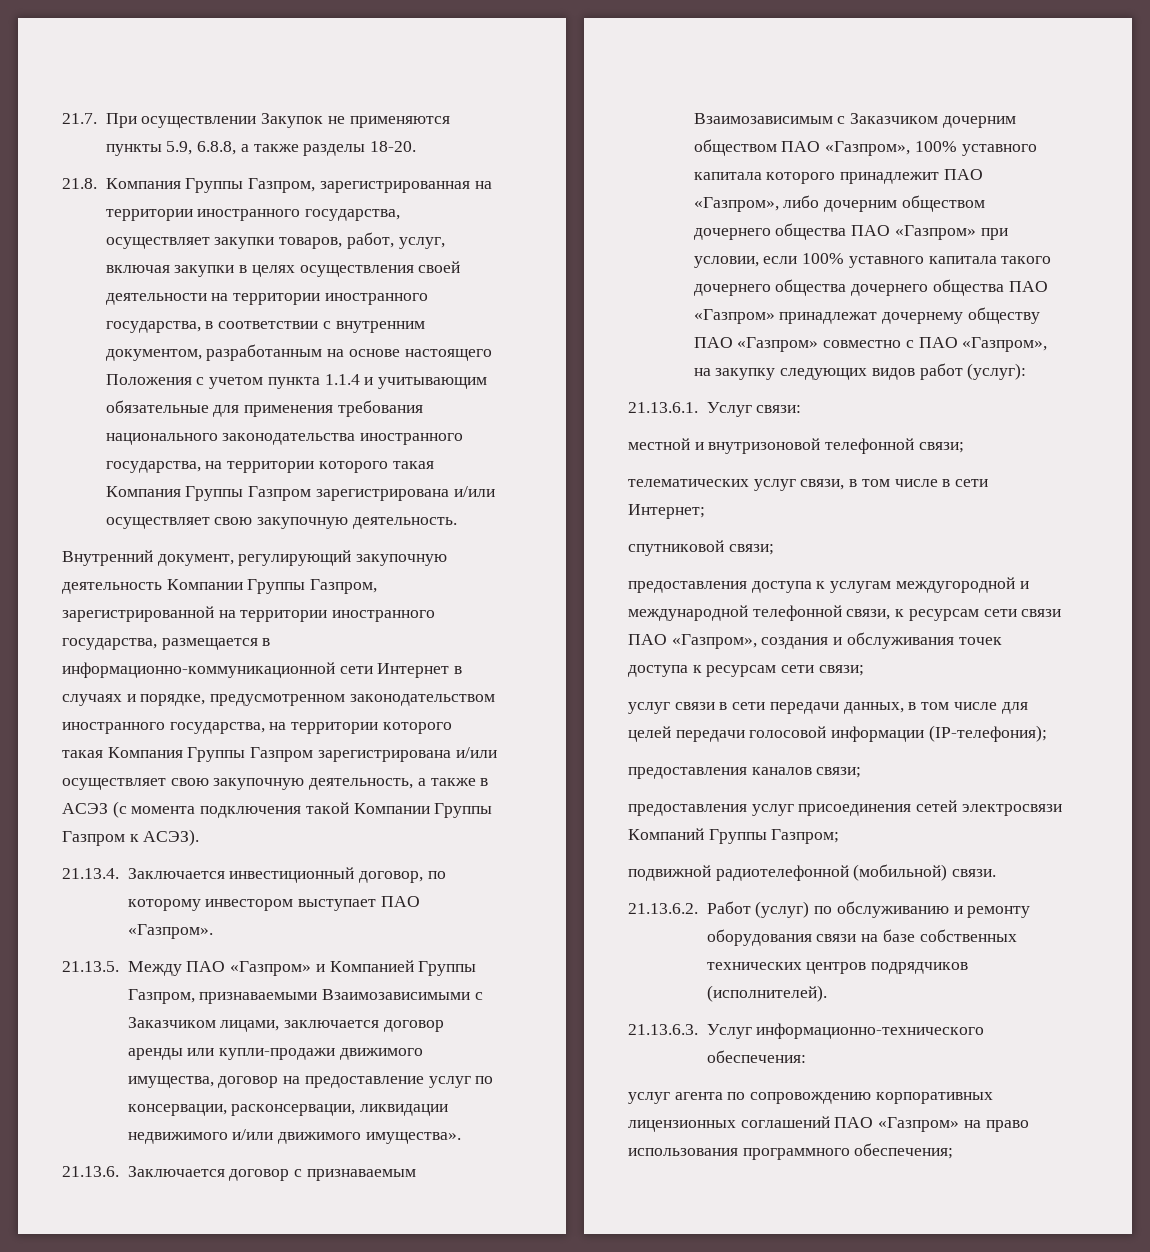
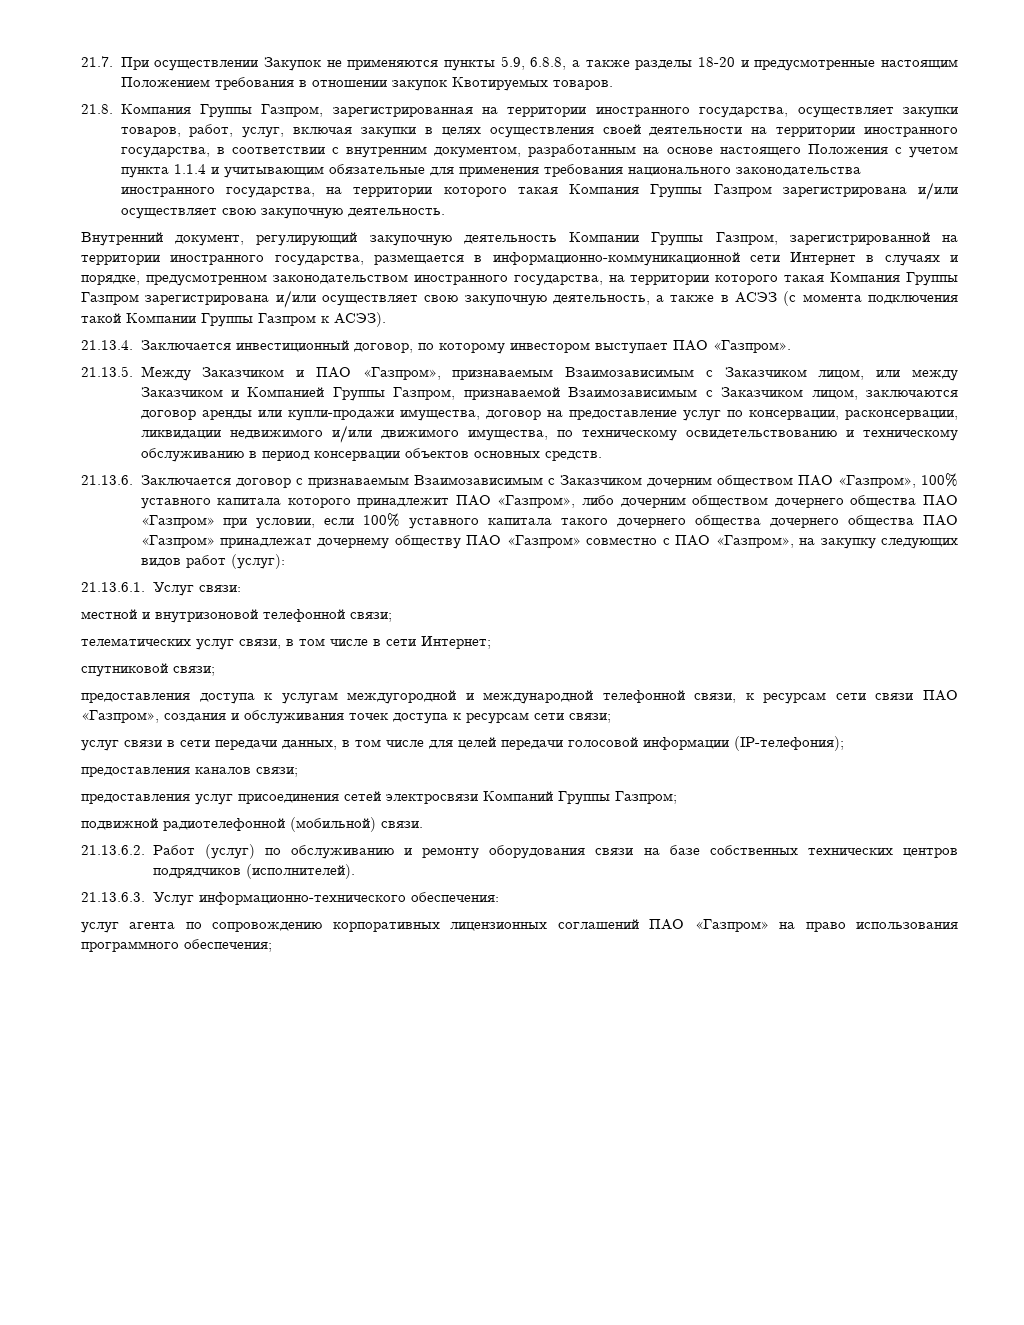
- 21.7. При осуществлении Закупок не применяются пункты 5.9, 6.8.8, а также разделы 18-20.
+ 21.7. При осуществлении Закупок не применяются пункты 5.9, 6.8.8, а также разделы 18-20 и предусмотренные настоящим Положением требования в отношении закупок Квотируемых товаров.
- 21.13.5. Между ПАО «Газпром» и Компанией Группы Газпром, признаваемыми Взаимозависимыми с Заказчиком лицами, заключается договор аренды или купли-продажи движимого имущества, договор на предоставление услуг по консервации, расконсервации, ликвидации недвижимого и/или движимого имущества».
+ 21.13.5. Между Заказчиком и ПАО «Газпром», признаваемым Взаимозависимым с Заказчиком лицом, или между Заказчиком и Компанией Группы Газпром, признаваемой Взаимозависимым с Заказчиком лицом, заключаются договор аренды или купли-продажи имущества, договор на предоставление услуг по консервации, расконсервации, ликвидации недвижимого и/или движимого имущества, по техническому освидетельствованию и техническому обслуживанию в период консервации объектов основных средств.

